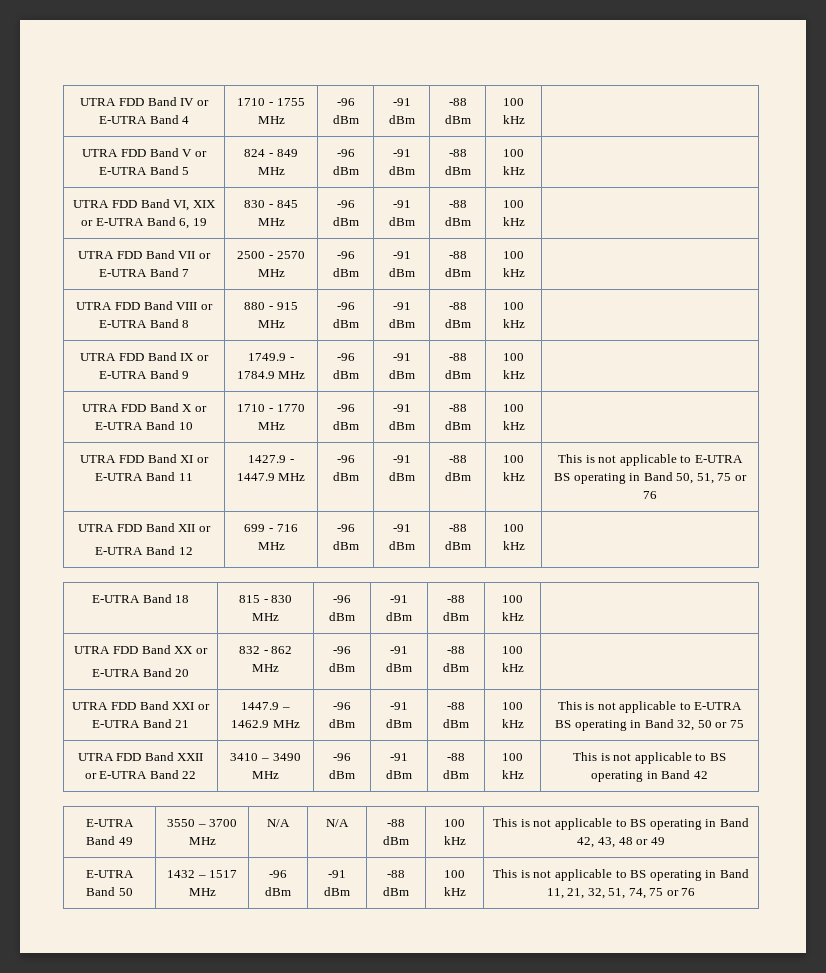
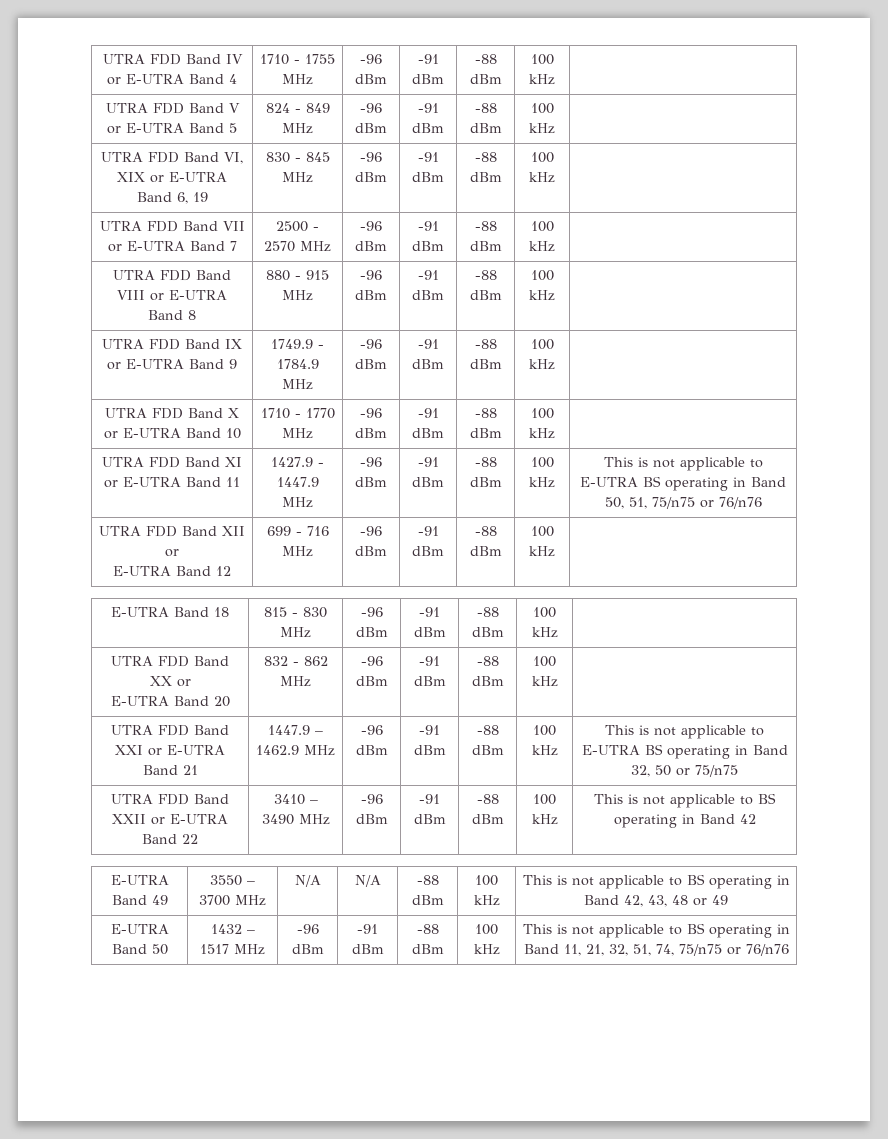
- UTRA FDD Band XI or E-UTRA Band 11 | 1427.9 - 1447.9 MHz | -96 dBm | -91 dBm | -88 dBm | 100 kHz | This is not applicable to E-UTRA BS operating in Band 50, 51, 75 or 76
+ UTRA FDD Band XI or E-UTRA Band 11 | 1427.9 - 1447.9 MHz | -96 dBm | -91 dBm | -88 dBm | 100 kHz | This is not applicable to E-UTRA BS operating in Band 50, 51, 75/n75 or 76/n76
- UTRA FDD Band XXI or E-UTRA Band 21 | 1447.9 – 1462.9 MHz | -96 dBm | -91 dBm | -88 dBm | 100 kHz | This is not applicable to E-UTRA BS operating in Band 32, 50 or 75
+ UTRA FDD Band XXI or E-UTRA Band 21 | 1447.9 – 1462.9 MHz | -96 dBm | -91 dBm | -88 dBm | 100 kHz | This is not applicable to E-UTRA BS operating in Band 32, 50 or 75/n75
- E-UTRA Band 50 | 1432 – 1517 MHz | -96 dBm | -91 dBm | -88 dBm | 100 kHz | This is not applicable to BS operating in Band 11, 21, 32, 51, 74, 75 or 76
+ E-UTRA Band 50 | 1432 – 1517 MHz | -96 dBm | -91 dBm | -88 dBm | 100 kHz | This is not applicable to BS operating in Band 11, 21, 32, 51, 74, 75/n75 or 76/n76

